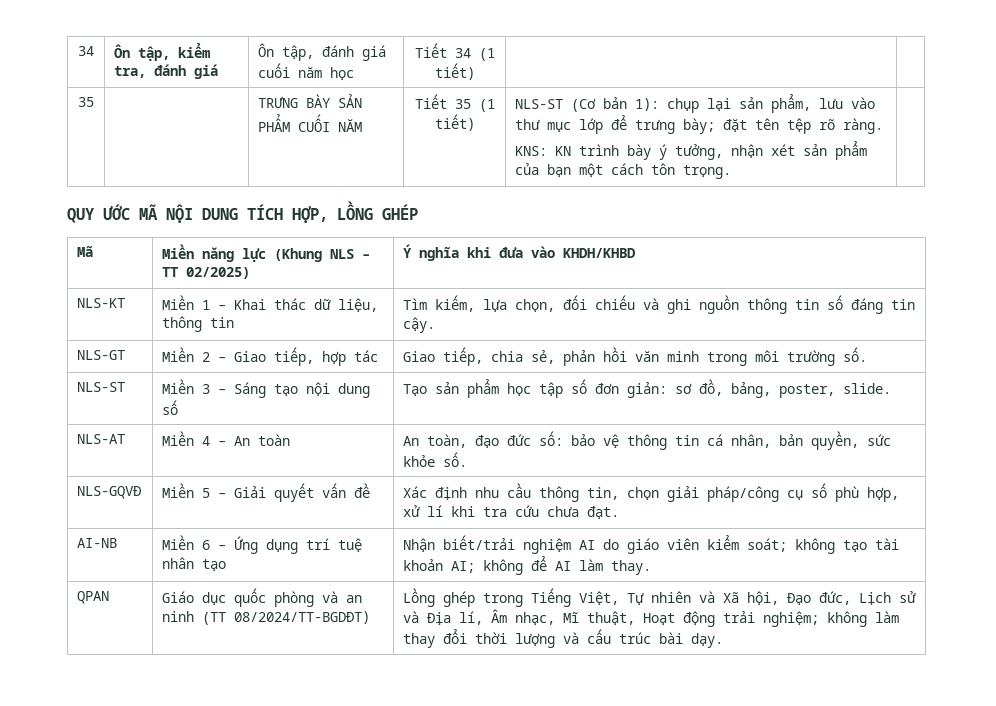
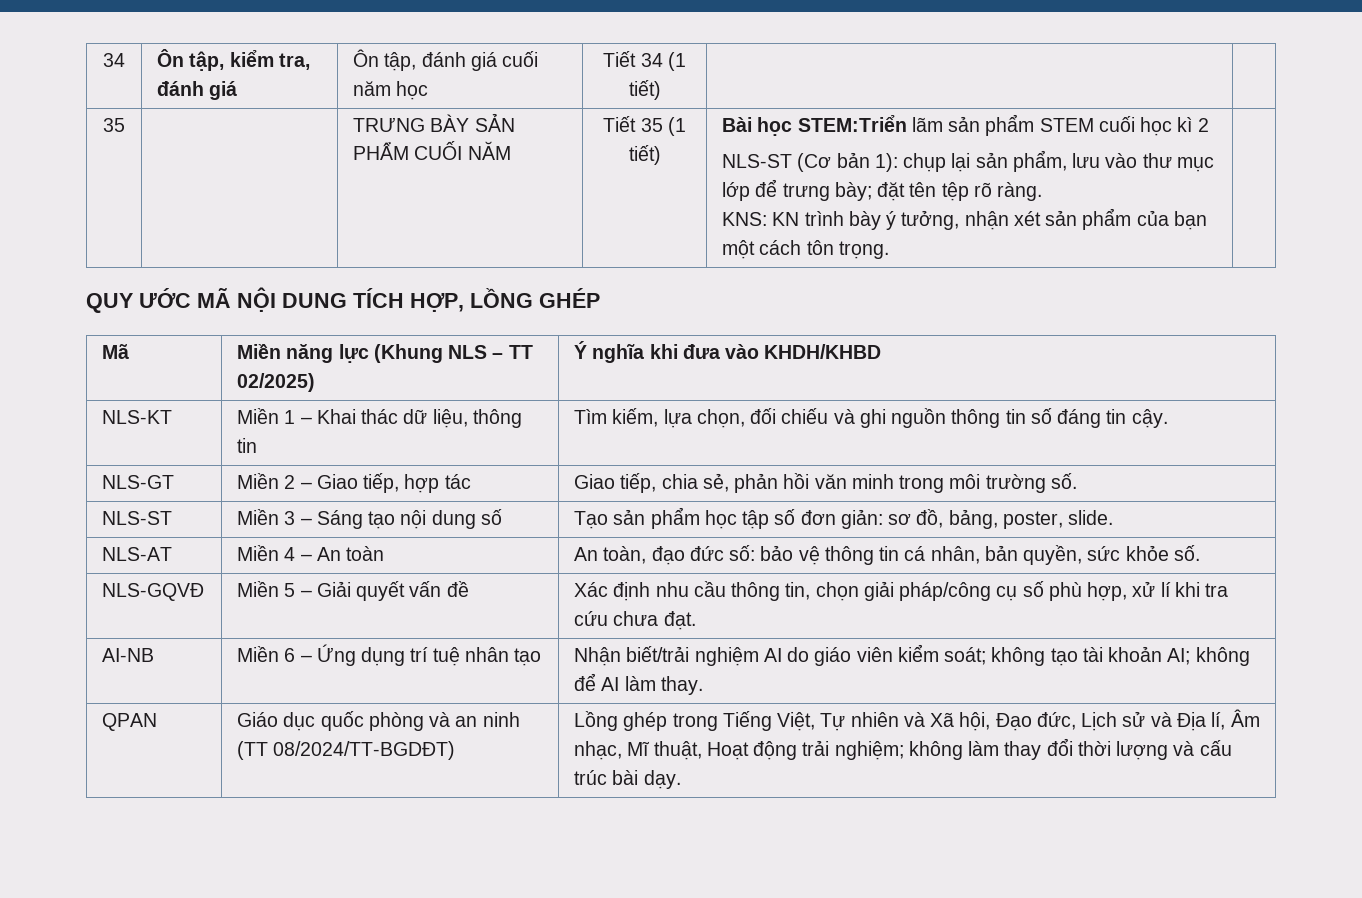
+ Bài học STEM:Triển lãm sản phẩm STEM cuối học kì 2

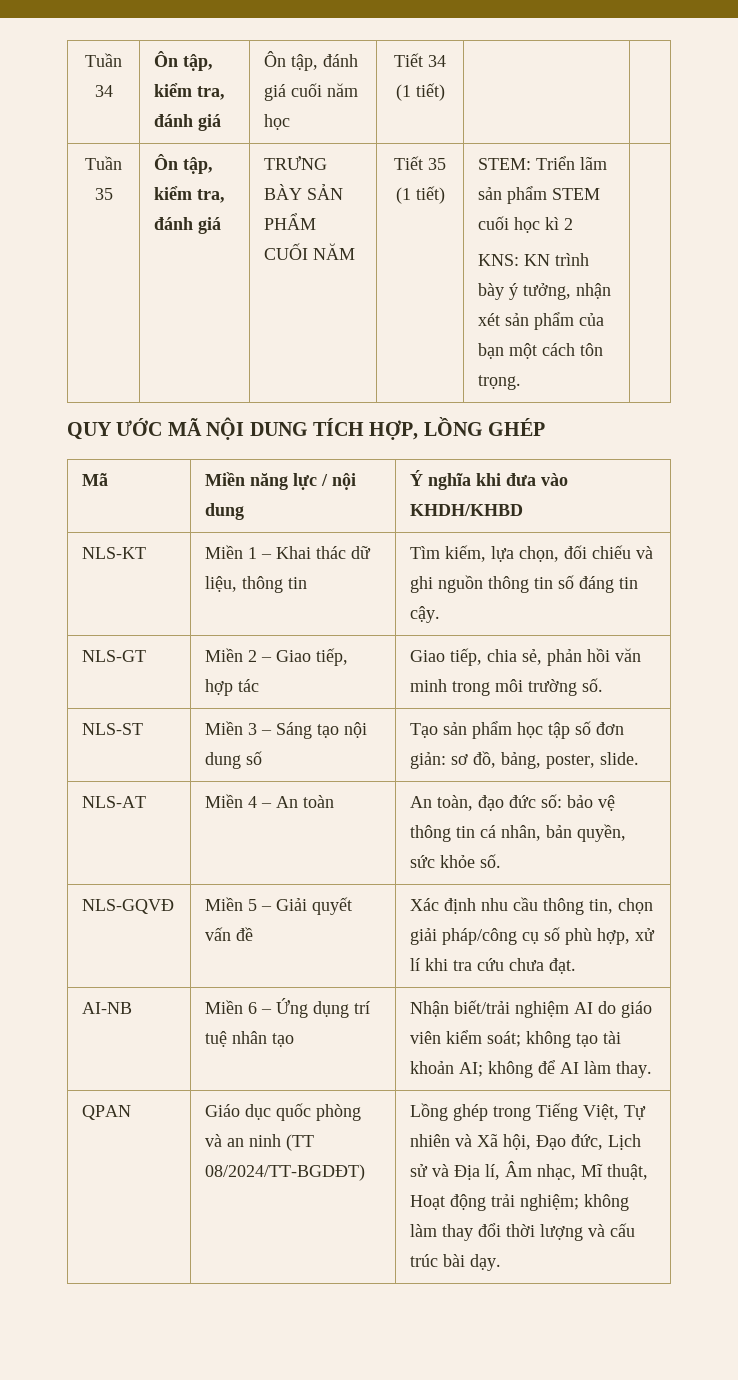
- 34 | Ôn tập, kiểm tra, đánh giá | Ôn tập, đánh giá cuối năm học | Tiết 34 (1 tiết) | |
- 35
+ Tuần 34 | Ôn tập, kiểm tra, đánh giá | Ôn tập, đánh giá cuối năm học | Tiết 34 (1 tiết) | |
+ Tuần 35 | Ôn tập, kiểm tra, đánh giá
- Bài học STEM:Triển lãm sản phẩm STEM cuối học kì 2
+ STEM: Triển lãm sản phẩm STEM cuối học kì 2
- NLS-ST (Cơ bản 1): chụp lại sản phẩm, lưu vào thư mục lớp để trưng bày; đặt tên tệp rõ ràng.
- Mã | Miền năng lực (Khung NLS – TT 02/2025) | Ý nghĩa khi đưa vào KHDH/KHBD
+ Mã | Miền năng lực / nội dung | Ý nghĩa khi đưa vào KHDH/KHBD

